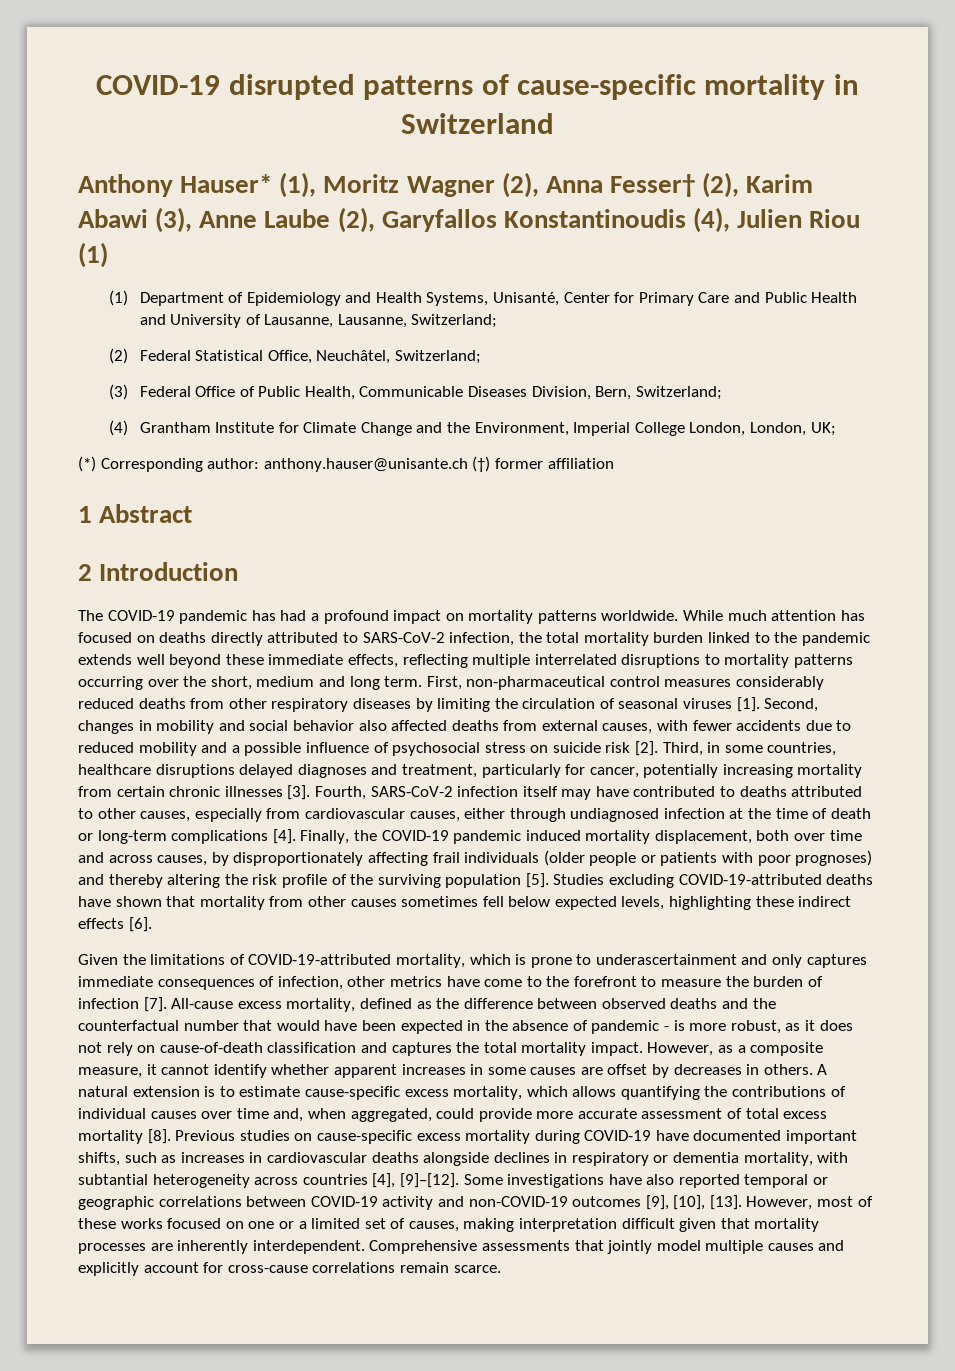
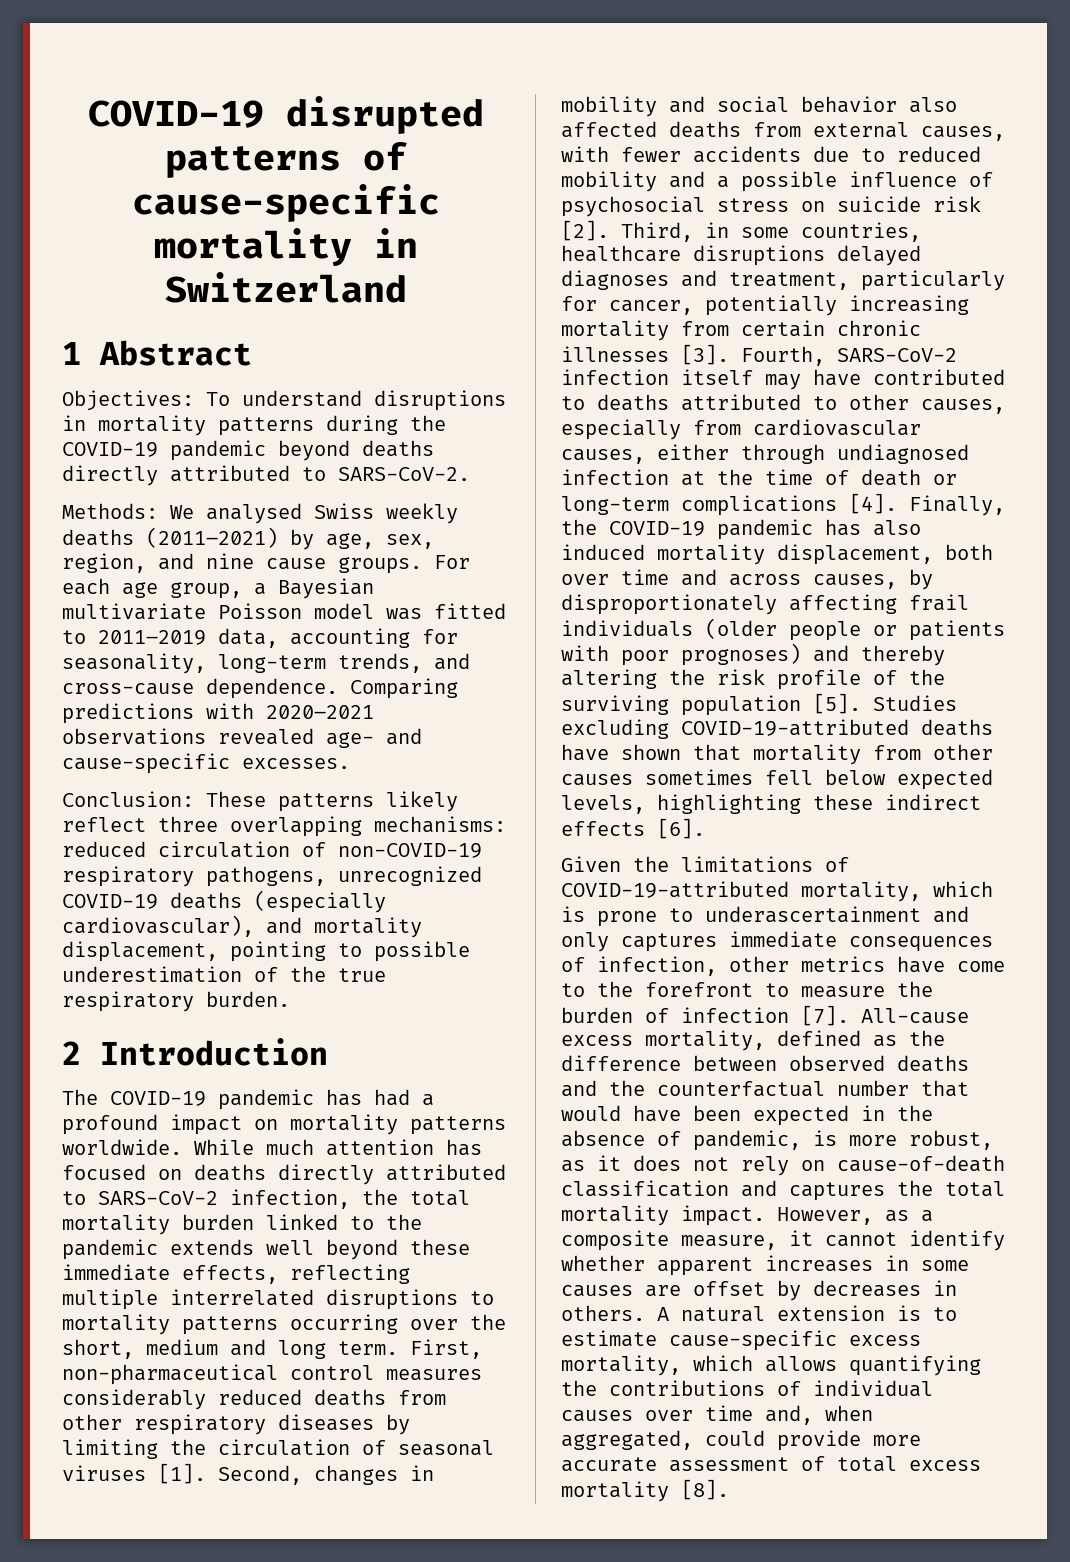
- Anthony Hauser* (1), Moritz Wagner (2), Anna Fesser† (2), Karim Abawi (3), Anne Laube (2), Garyfallos Konstantinoudis (4), Julien Riou (1)
- (1) Department of Epidemiology and Health Systems, Unisanté, Center for Primary Care and Public Health and University of Lausanne, Lausanne, Switzerland;
- (2) Federal Statistical Office, Neuchâtel, Switzerland;
- (3) Federal Office of Public Health, Communicable Diseases Division, Bern, Switzerland;
- (4) Grantham Institute for Climate Change and the Environment, Imperial College London, London, UK;
- (*) Corresponding author: anthony.hauser@unisante.ch (†) former affiliation
  1 Abstract
+ Objectives: To understand disruptions in mortality patterns during the COVID-19 pandemic beyond deaths directly attributed to SARS-CoV-2.
+ Methods: We analysed Swiss weekly deaths (2011–2021) by age, sex, region, and nine cause groups. For each age group, a Bayesian multivariate Poisson model was fitted to 2011–2019 data, accounting for seasonality, long-term trends, and cross-cause dependence. Comparing predictions with 2020–2021 observations revealed age- and cause-specific excesses.
+ Conclusion: These patterns likely reflect three overlapping mechanisms: reduced circulation of non-COVID-19 respiratory pathogens, unrecognized COVID-19 deaths (especially cardiovascular), and mortality displacement, pointing to possible underestimation of the true respiratory burden.
- Finally, the COVID-19 pandemic induced mortality displacement, both over time and across causes, by disproportionately affecting frail individuals (older people or patients with poor prognoses) and thereby altering the risk profile of the surviving population [5].
+ Finally, the COVID-19 pandemic has also induced mortality displacement, both over time and across causes, by disproportionately affecting frail individuals (older people or patients with poor prognoses) and thereby altering the risk profile of the surviving population [5].
- All-cause excess mortality, defined as the difference between observed deaths and the counterfactual number that would have been expected in the absence of pandemic - is more robust, as it does not rely on cause-of-death classification and captures the total mortality impact.
+ All-cause excess mortality, defined as the difference between observed deaths and the counterfactual number that would have been expected in the absence of pandemic, is more robust, as it does not rely on cause-of-death classification and captures the total mortality impact.
- Previous studies on cause-specific excess mortality during COVID-19 have documented important shifts, such as increases in cardiovascular deaths alongside declines in respiratory or dementia mortality, with subtantial heterogeneity across countries [4], [9]–[12]. Some investigations have also reported temporal or geographic correlations between COVID-19 activity and non-COVID-19 outcomes [9], [10], [13]. However, most of these works focused on one or a limited set of causes, making interpretation difficult given that mortality processes are inherently interdependent. Comprehensive assessments that jointly model multiple causes and explicitly account for cross-cause correlations remain scarce.

